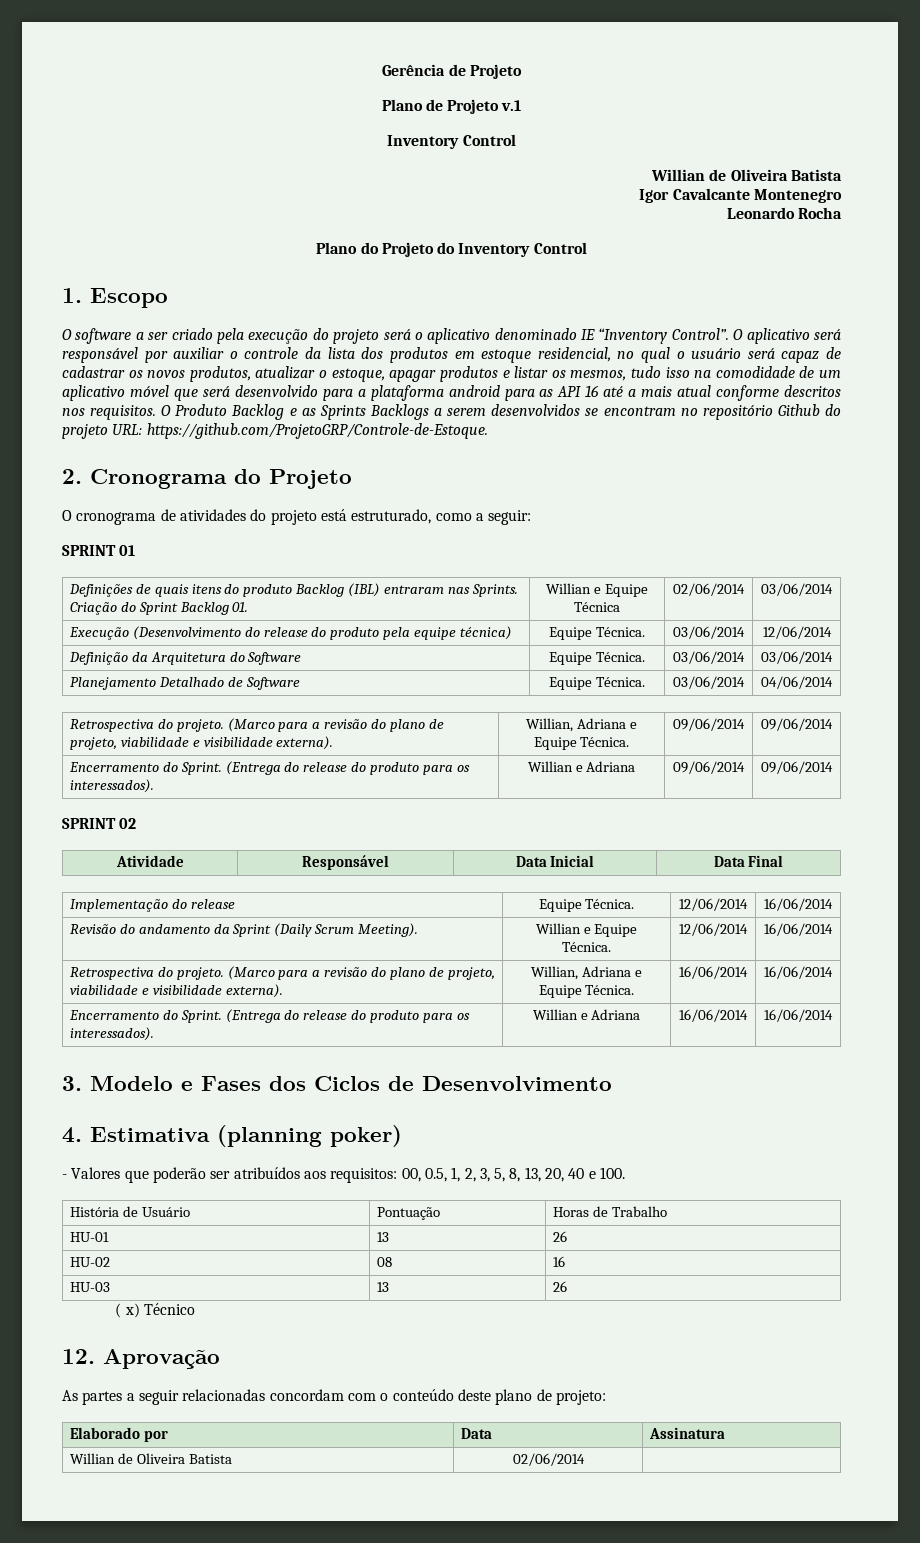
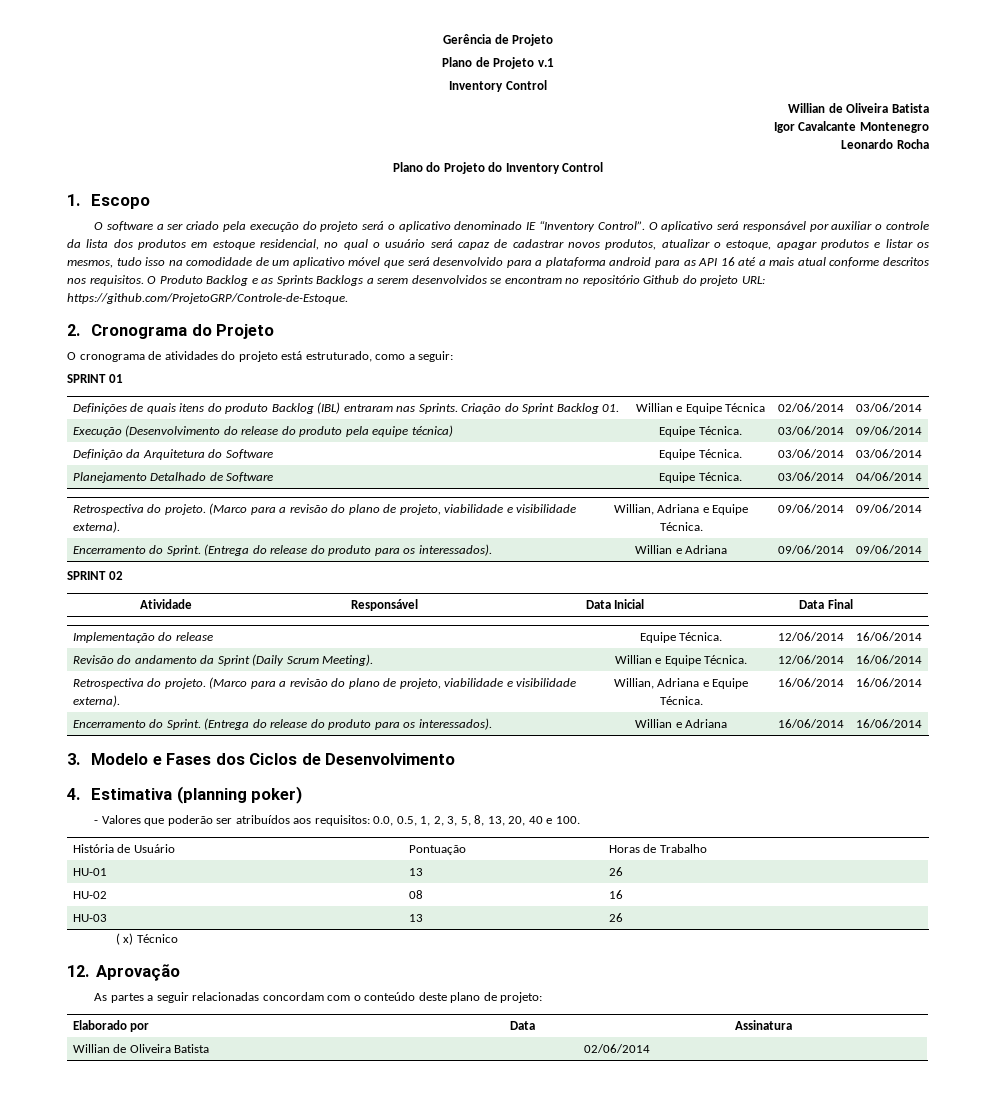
- O aplicativo será responsável por auxiliar o controle da lista dos produtos em estoque residencial, no qual o usuário será capaz de cadastrar os novos produtos, atualizar o estoque, apagar produtos e listar os mesmos, tudo isso na comodidade de um aplicativo móvel que será desenvolvido para a plataforma android para as API 16 até a mais atual conforme descritos nos requisitos.
+ O aplicativo será responsável por auxiliar o controle da lista dos produtos em estoque residencial, no qual o usuário será capaz de cadastrar novos produtos, atualizar o estoque, apagar produtos e listar os mesmos, tudo isso na comodidade de um aplicativo móvel que será desenvolvido para a plataforma android para as API 16 até a mais atual conforme descritos nos requisitos.
- Execução (Desenvolvimento do release do produto pela equipe técnica) | Equipe Técnica. | 03/06/2014 | 12/06/2014
+ Execução (Desenvolvimento do release do produto pela equipe técnica) | Equipe Técnica. | 03/06/2014 | 09/06/2014
- - Valores que poderão ser atribuídos aos requisitos: 00, 0.5, 1, 2, 3, 5, 8, 13, 20, 40 e 100.
+ - Valores que poderão ser atribuídos aos requisitos: 0.0, 0.5, 1, 2, 3, 5, 8, 13, 20, 40 e 100.

